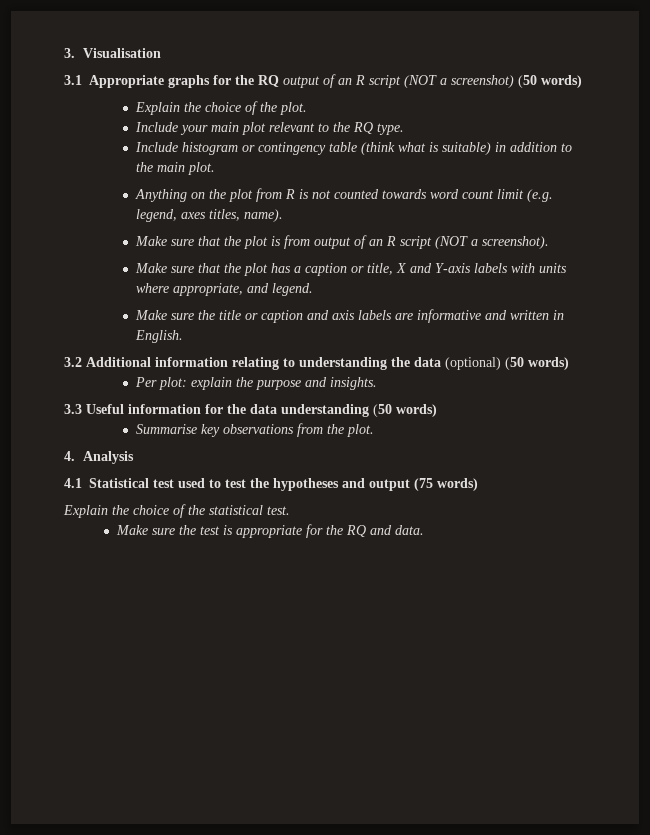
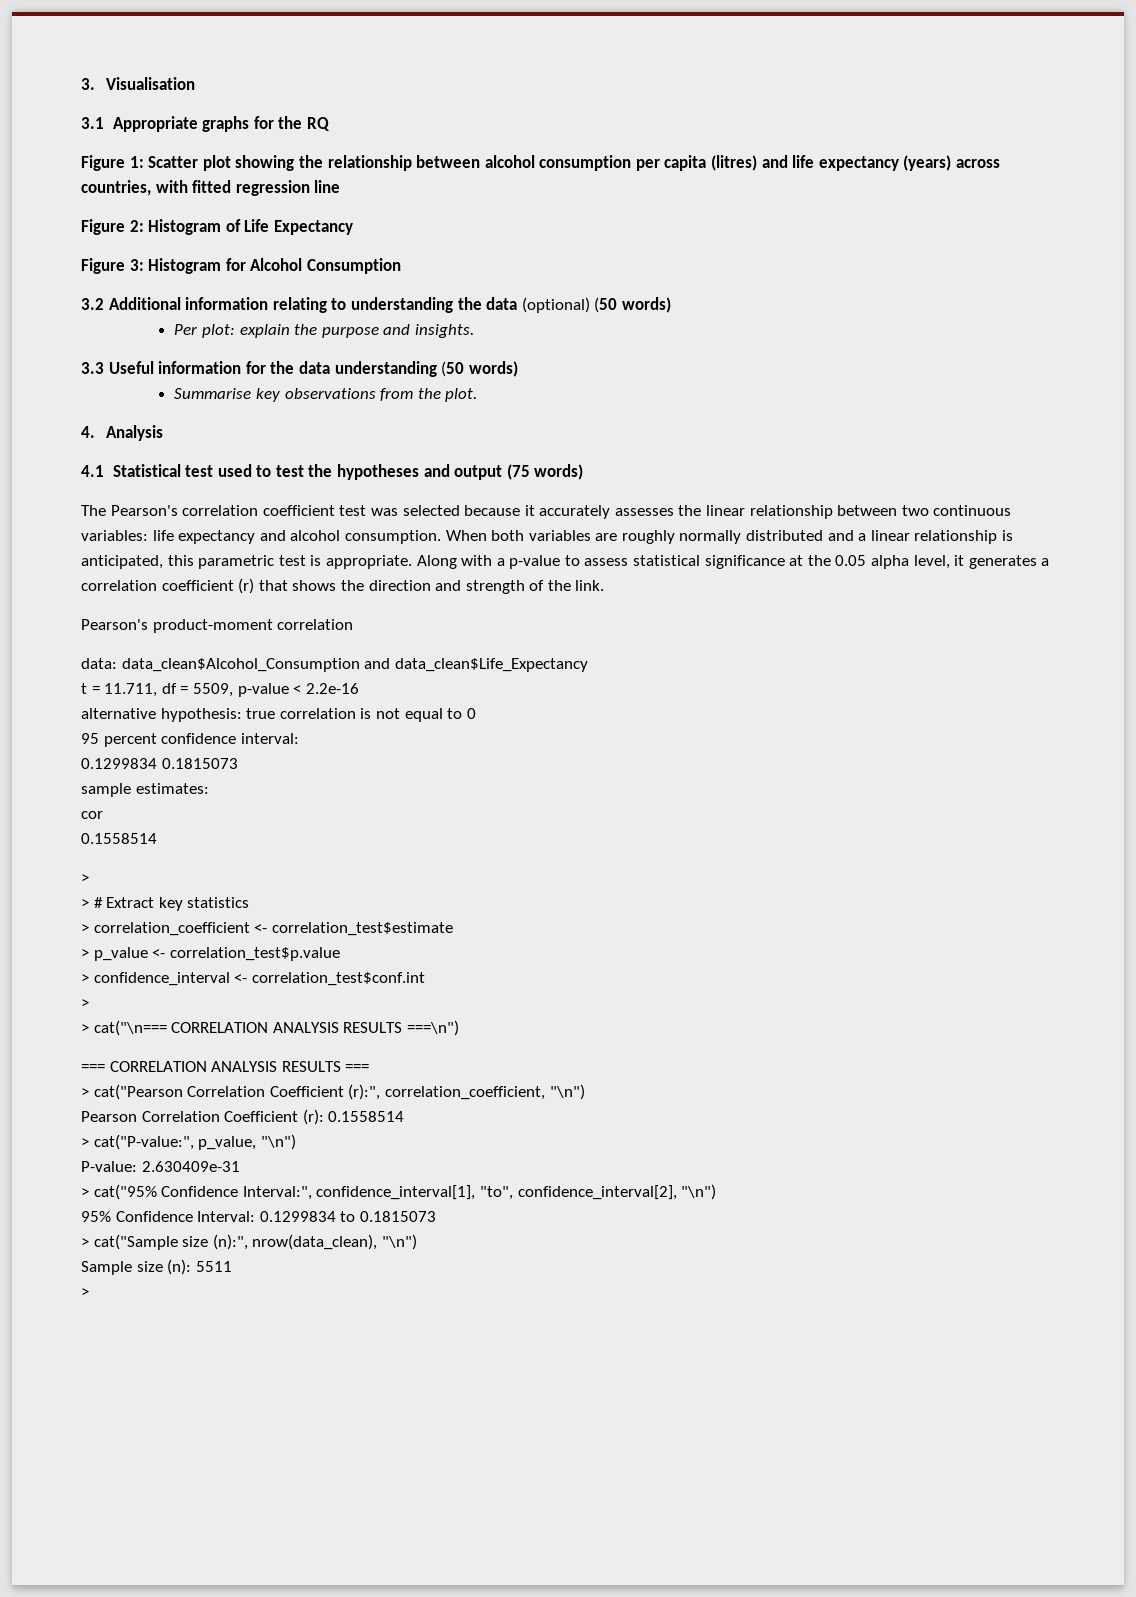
- 3.1 Appropriate graphs for the RQ output of an R script (NOT a screenshot) (50 words)
- Explain the choice of the plot.
- Include your main plot relevant to the RQ type.
- Include histogram or contingency table (think what is suitable) in addition to the main plot.
- Anything on the plot from R is not counted towards word count limit (e.g. legend, axes titles, name).
- Make sure that the plot is from output of an R script (NOT a screenshot).
- Make sure that the plot has a caption or title, X and Y-axis labels with units where appropriate, and legend.
- Make sure the title or caption and axis labels are informative and written in English.
+ 3.1 Appropriate graphs for the RQ
+ Figure 1: Scatter plot showing the relationship between alcohol consumption per capita (litres) and life expectancy (years) across countries, with fitted regression line
+ Figure 2: Histogram of Life Expectancy
+ Figure 3: Histogram for Alcohol Consumption
- Explain the choice of the statistical test.
- Make sure the test is appropriate for the RQ and data.
+ The Pearson's correlation coefficient test was selected because it accurately assesses the linear relationship between two continuous variables: life expectancy and alcohol consumption. When both variables are roughly normally distributed and a linear relationship is anticipated, this parametric test is appropriate. Along with a p-value to assess statistical significance at the 0.05 alpha level, it generates a correlation coefficient (r) that shows the direction and strength of the link.
+ Pearson's product-moment correlation
+ data: data_clean$Alcohol_Consumption and data_clean$Life_Expectancy
+ t = 11.711, df = 5509, p-value < 2.2e-16
+ alternative hypothesis: true correlation is not equal to 0
+ 95 percent confidence interval:
+ 0.1299834 0.1815073
+ sample estimates:
+ cor
+ 0.1558514
+ >
+ > # Extract key statistics
+ > correlation_coefficient <- correlation_test$estimate
+ > p_value <- correlation_test$p.value
+ > confidence_interval <- correlation_test$conf.int
+ >
+ > cat("\n=== CORRELATION ANALYSIS RESULTS ===\n")
+ === CORRELATION ANALYSIS RESULTS ===
+ > cat("Pearson Correlation Coefficient (r):", correlation_coefficient, "\n")
+ Pearson Correlation Coefficient (r): 0.1558514
+ > cat("P-value:", p_value, "\n")
+ P-value: 2.630409e-31
+ > cat("95% Confidence Interval:", confidence_interval[1], "to", confidence_interval[2], "\n")
+ 95% Confidence Interval: 0.1299834 to 0.1815073
+ > cat("Sample size (n):", nrow(data_clean), "\n")
+ Sample size (n): 5511
+ >

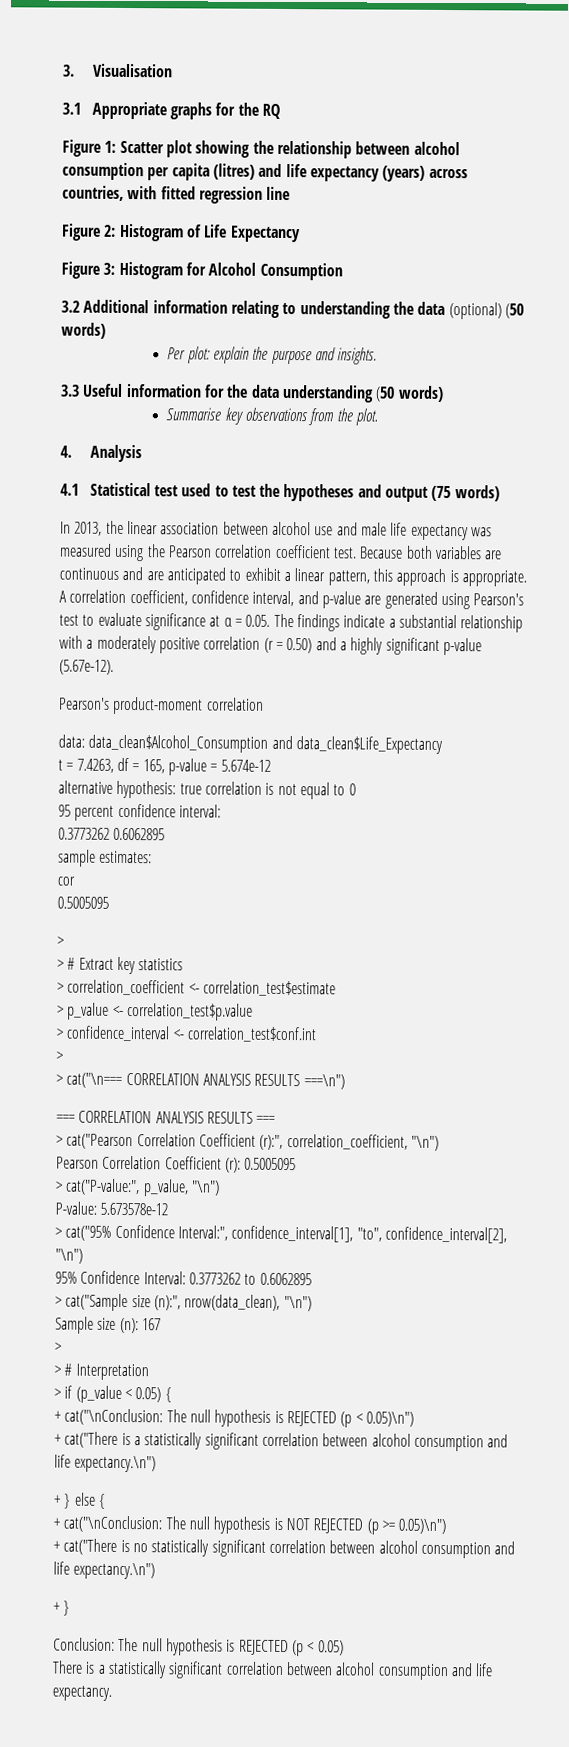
- The Pearson's correlation coefficient test was selected because it accurately assesses the linear relationship between two continuous variables: life expectancy and alcohol consumption. When both variables are roughly normally distributed and a linear relationship is anticipated, this parametric test is appropriate. Along with a p-value to assess statistical significance at the 0.05 alpha level, it generates a correlation coefficient (r) that shows the direction and strength of the link.
+ In 2013, the linear association between alcohol use and male life expectancy was measured using the Pearson correlation coefficient test. Because both variables are continuous and are anticipated to exhibit a linear pattern, this approach is appropriate. A correlation coefficient, confidence interval, and p-value are generated using Pearson's test to evaluate significance at α = 0.05. The findings indicate a substantial relationship with a moderately positive correlation (r = 0.50) and a highly significant p-value (5.67e-12).
- t = 11.711, df = 5509, p-value < 2.2e-16
+ t = 7.4263, df = 165, p-value = 5.674e-12
- 0.1299834 0.1815073
+ 0.3773262 0.6062895
  cor
- 0.1558514
+ 0.5005095
- Pearson Correlation Coefficient (r): 0.1558514
+ Pearson Correlation Coefficient (r): 0.5005095
- P-value: 2.630409e-31
+ P-value: 5.673578e-12
- 95% Confidence Interval: 0.1299834 to 0.1815073
+ 95% Confidence Interval: 0.3773262 to 0.6062895
- Sample size (n): 5511
+ Sample size (n): 167
  >
+ > # Interpretation
+ > if (p_value < 0.05) {
+ + cat("\nConclusion: The null hypothesis is REJECTED (p < 0.05)\n")
+ + cat("There is a statistically significant correlation between alcohol consumption and life expectancy.\n")
+ + } else {
+ + cat("\nConclusion: The null hypothesis is NOT REJECTED (p >= 0.05)\n")
+ + cat("There is no statistically significant correlation between alcohol consumption and life expectancy.\n")
+ + }
+ Conclusion: The null hypothesis is REJECTED (p < 0.05)
+ There is a statistically significant correlation between alcohol consumption and life expectancy.

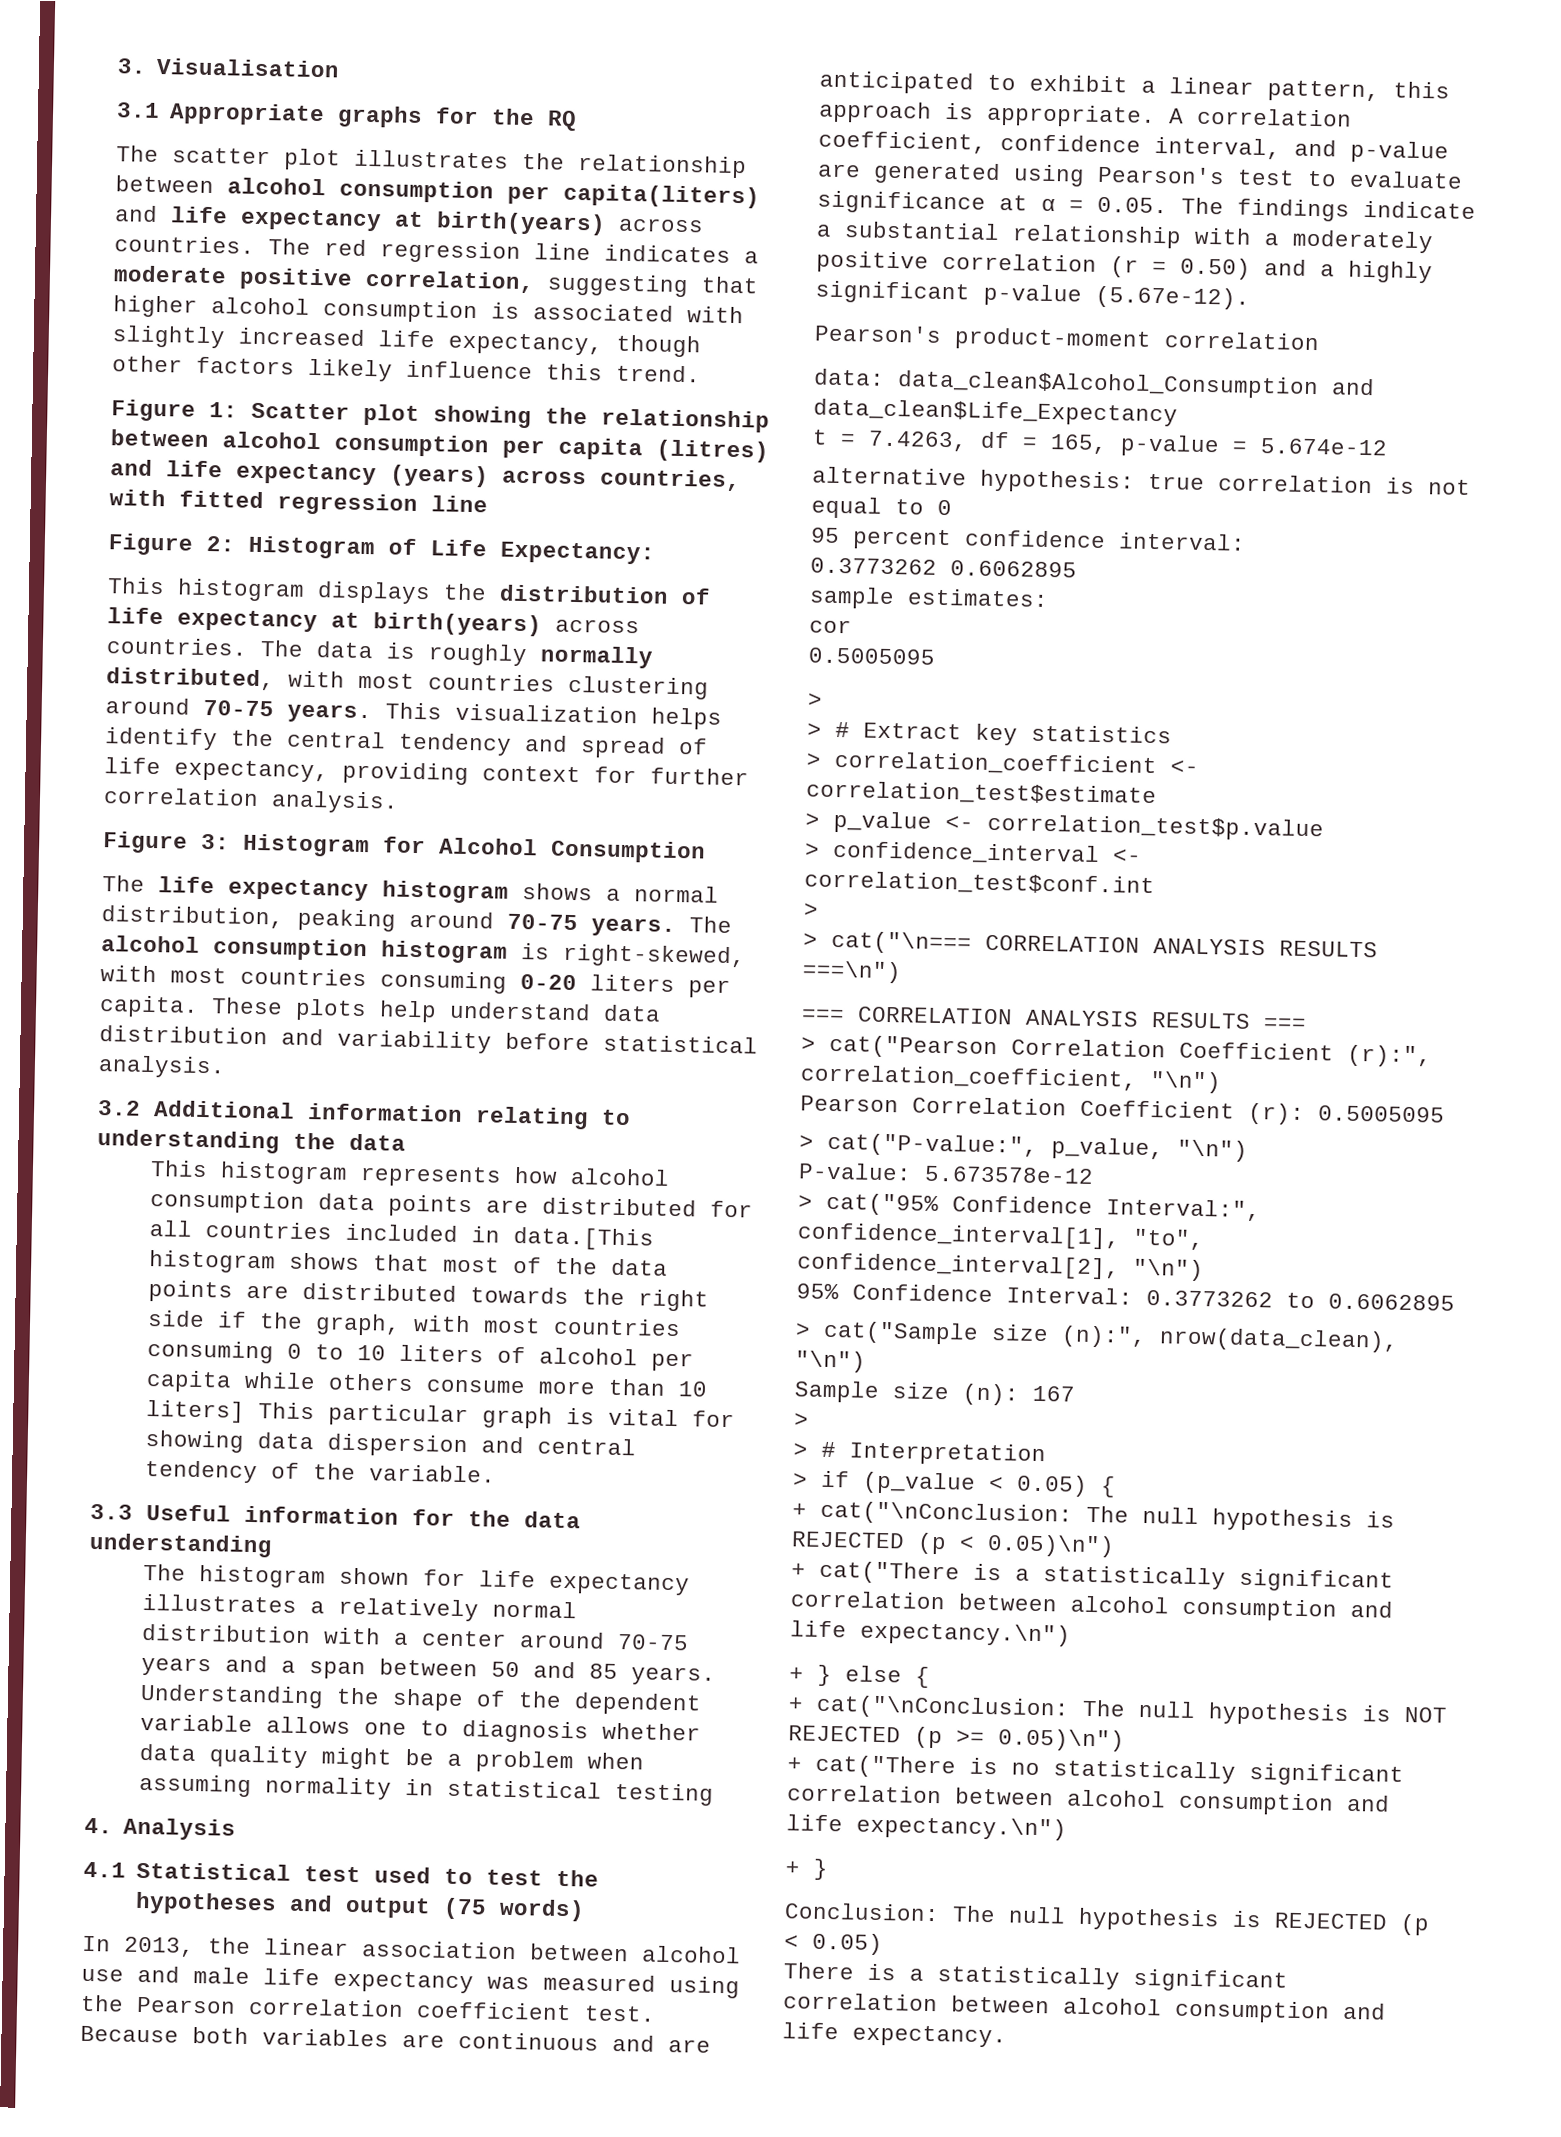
+ The scatter plot illustrates the relationship between alcohol consumption per capita(liters) and life expectancy at birth(years) across countries. The red regression line indicates a moderate positive correlation, suggesting that higher alcohol consumption is associated with slightly increased life expectancy, though other factors likely influence this trend.
- Figure 2: Histogram of Life Expectancy
+ Figure 2: Histogram of Life Expectancy:
+ This histogram displays the distribution of life expectancy at birth(years) across countries. The data is roughly normally distributed, with most countries clustering around 70-75 years. This visualization helps identify the central tendency and spread of life expectancy, providing context for further correlation analysis.
+ The life expectancy histogram shows a normal distribution, peaking around 70-75 years. The alcohol consumption histogram is right-skewed, with most countries consuming 0-20 liters per capita. These plots help understand data distribution and variability before statistical analysis.
- 3.2 Additional information relating to understanding the data (optional) (50 words)
- Per plot: explain the purpose and insights.
+ 3.2 Additional information relating to understanding the data
+ This histogram represents how alcohol consumption data points are distributed for all countries included in data.[This histogram shows that most of the data points are distributed towards the right side if the graph, with most countries consuming 0 to 10 liters of alcohol per capita while others consume more than 10 liters] This particular graph is vital for showing data dispersion and central tendency of the variable.
- 3.3 Useful information for the data understanding (50 words)
- Summarise key observations from the plot.
+ 3.3 Useful information for the data understanding
+ The histogram shown for life expectancy illustrates a relatively normal distribution with a center around 70-75 years and a span between 50 and 85 years. Understanding the shape of the dependent variable allows one to diagnosis whether data quality might be a problem when assuming normality in statistical testing

